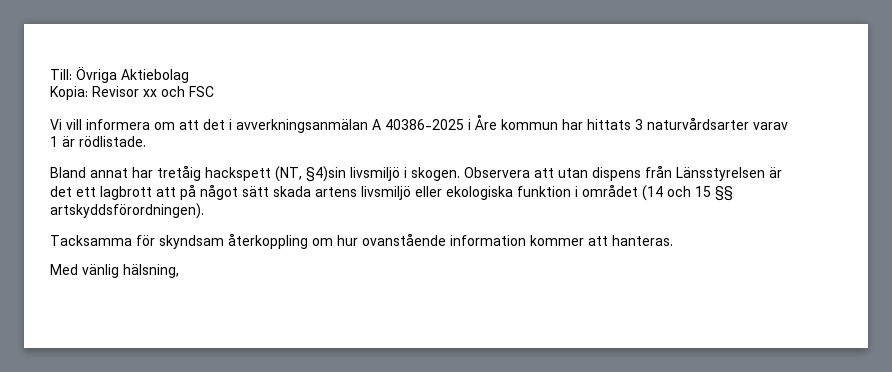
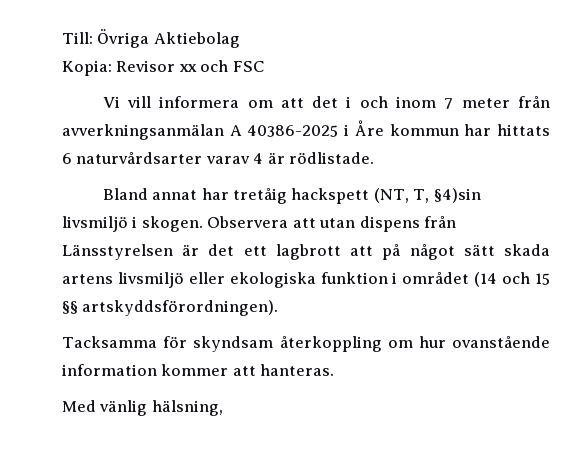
- Vi vill informera om att det i avverkningsanmälan A 40386-2025 i Åre kommun har hittats 3 naturvårdsarter varav 1 är rödlistade.
+ Vi vill informera om att det i och inom 7 meter från avverkningsanmälan A 40386-2025 i Åre kommun har hittats 6 naturvårdsarter varav 4 är rödlistade.
- Bland annat har tretåig hackspett (NT, §4)sin livsmiljö i skogen.
+ Bland annat har tretåig hackspett (NT, T, §4)sin livsmiljö i skogen.

